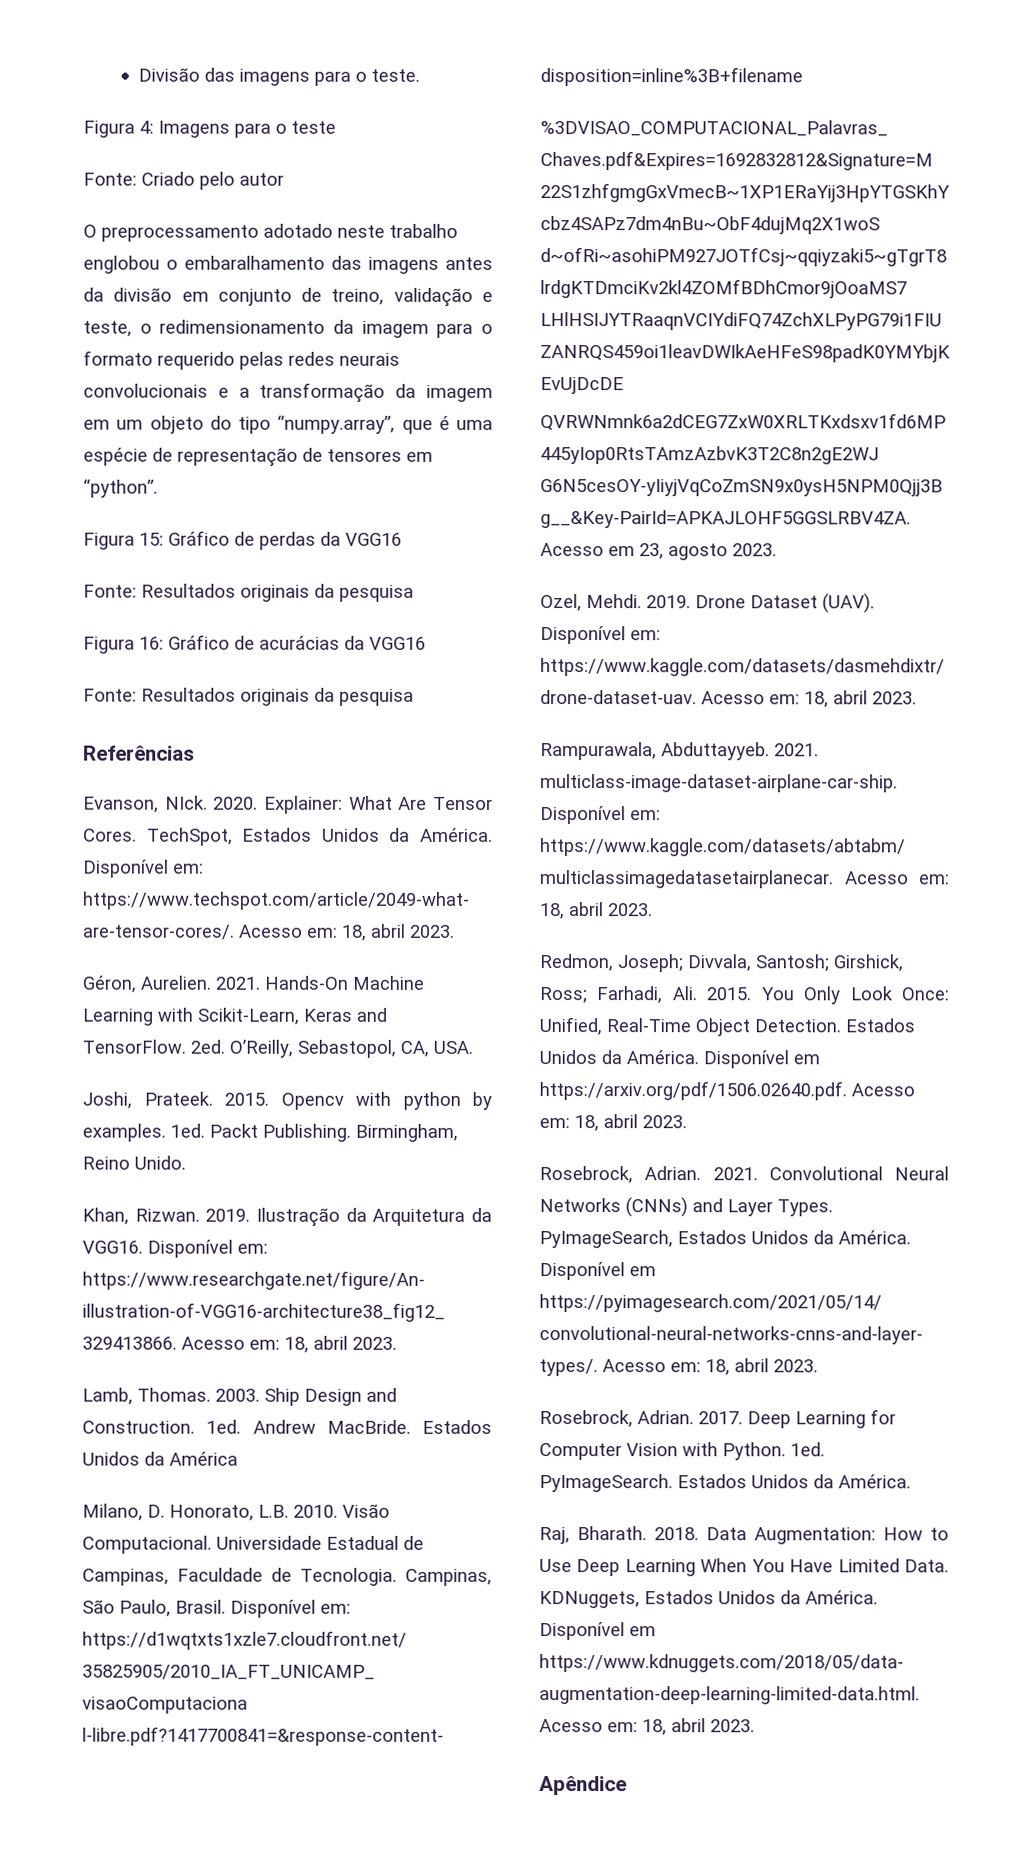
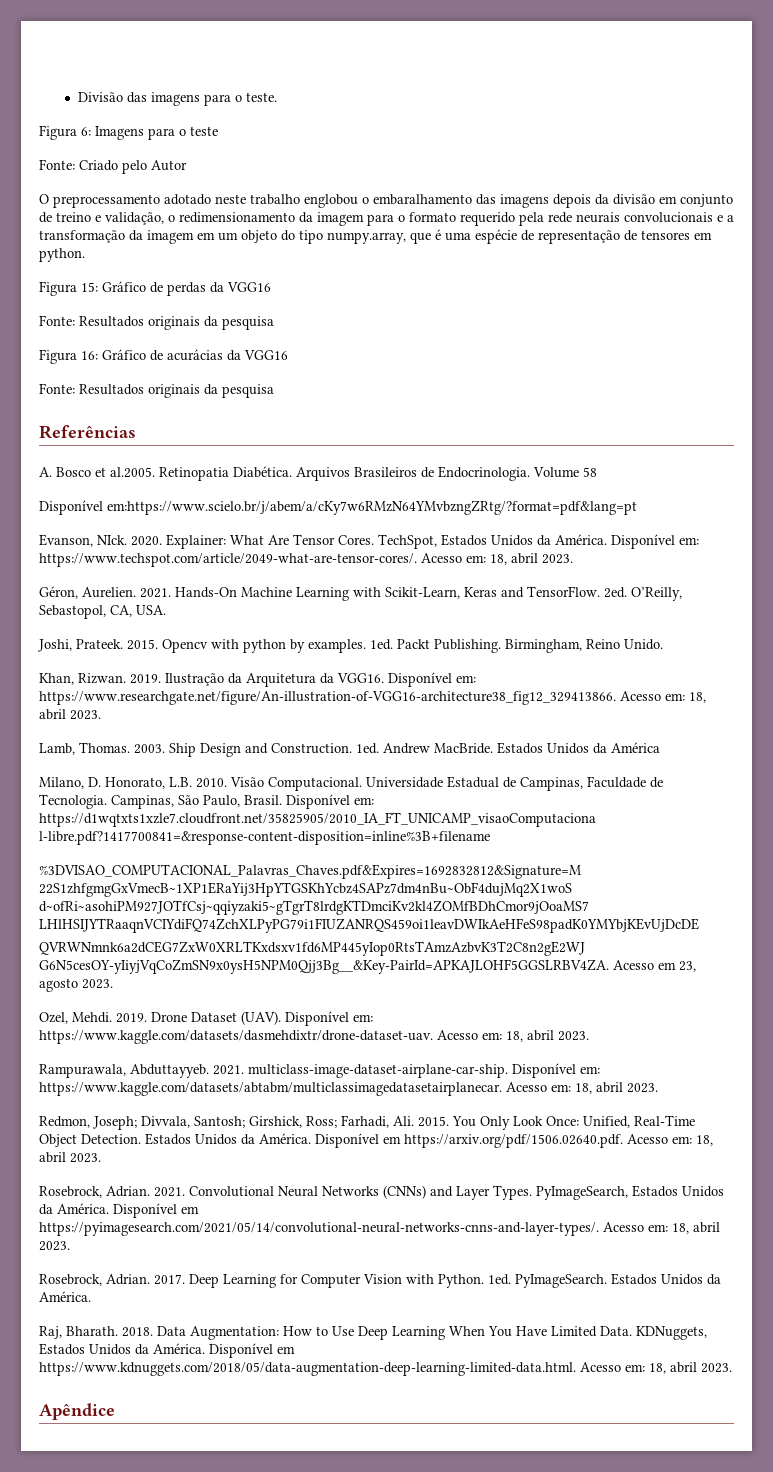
- Figura 4: Imagens para o teste
+ Figura 6: Imagens para o teste
- Fonte: Criado pelo autor
+ Fonte: Criado pelo Autor
- O preprocessamento adotado neste trabalho englobou o embaralhamento das imagens antes da divisão em conjunto de treino, validação e teste, o redimensionamento da imagem para o formato requerido pelas redes neurais convolucionais e a transformação da imagem em um objeto do tipo “numpy.array”, que é uma espécie de representação de tensores em “python”.
+ O preprocessamento adotado neste trabalho englobou o embaralhamento das imagens depois da divisão em conjunto de treino e validação, o redimensionamento da imagem para o formato requerido pela rede neurais convolucionais e a transformação da imagem em um objeto do tipo numpy.array, que é uma espécie de representação de tensores em python.
+ A. Bosco et al.2005. Retinopatia Diabética. Arquivos Brasileiros de Endocrinologia. Volume 58
+ Disponível em:https://www.scielo.br/j/abem/a/cKy7w6RMzN64YMvbzngZRtg/?format=pdf&lang=pt

